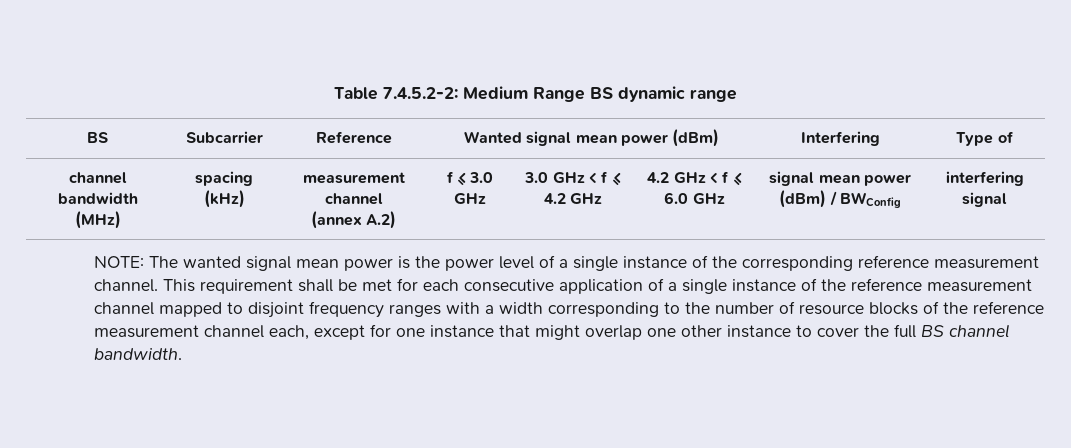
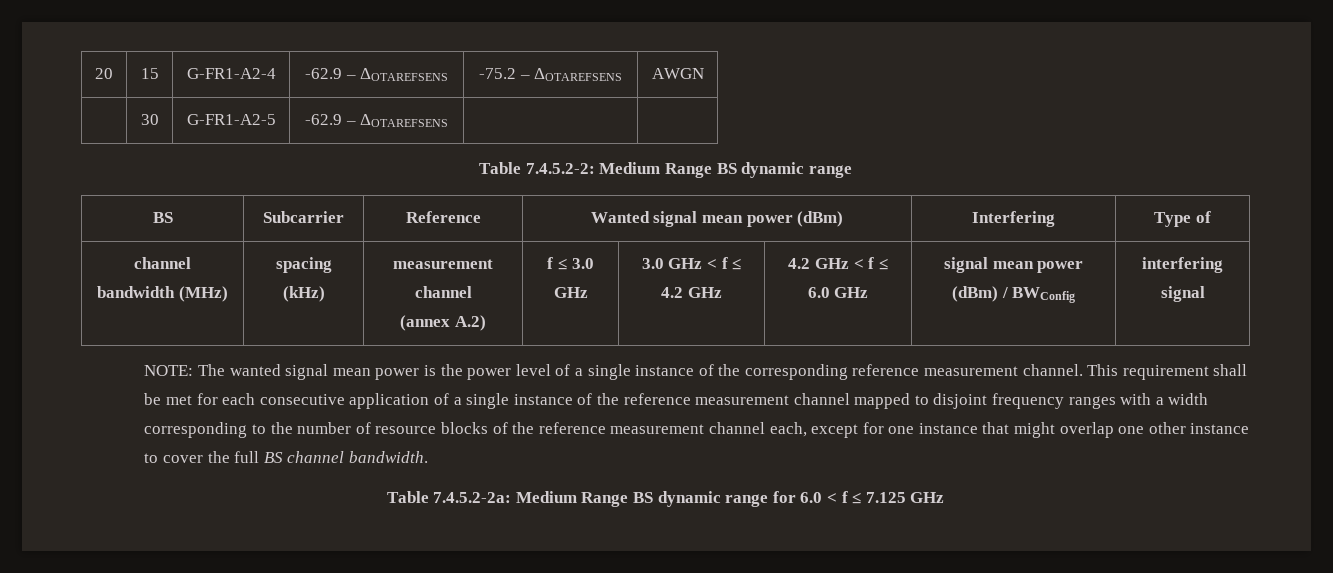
+ 20 | 15 | G-FR1-A2-4 | -62.9 – ΔOTAREFSENS | -75.2 – ΔOTAREFSENS | AWGN
+ | 30 | G-FR1-A2-5 | -62.9 – ΔOTAREFSENS | |
+ Table 7.4.5.2-2a: Medium Range BS dynamic range for 6.0 < f ≤ 7.125 GHz

